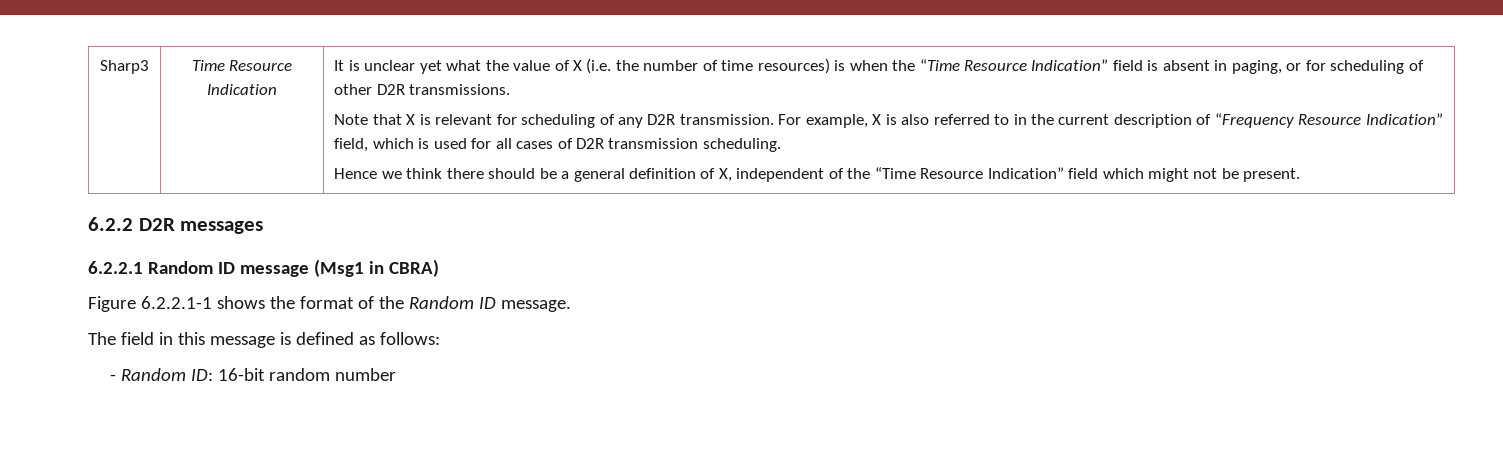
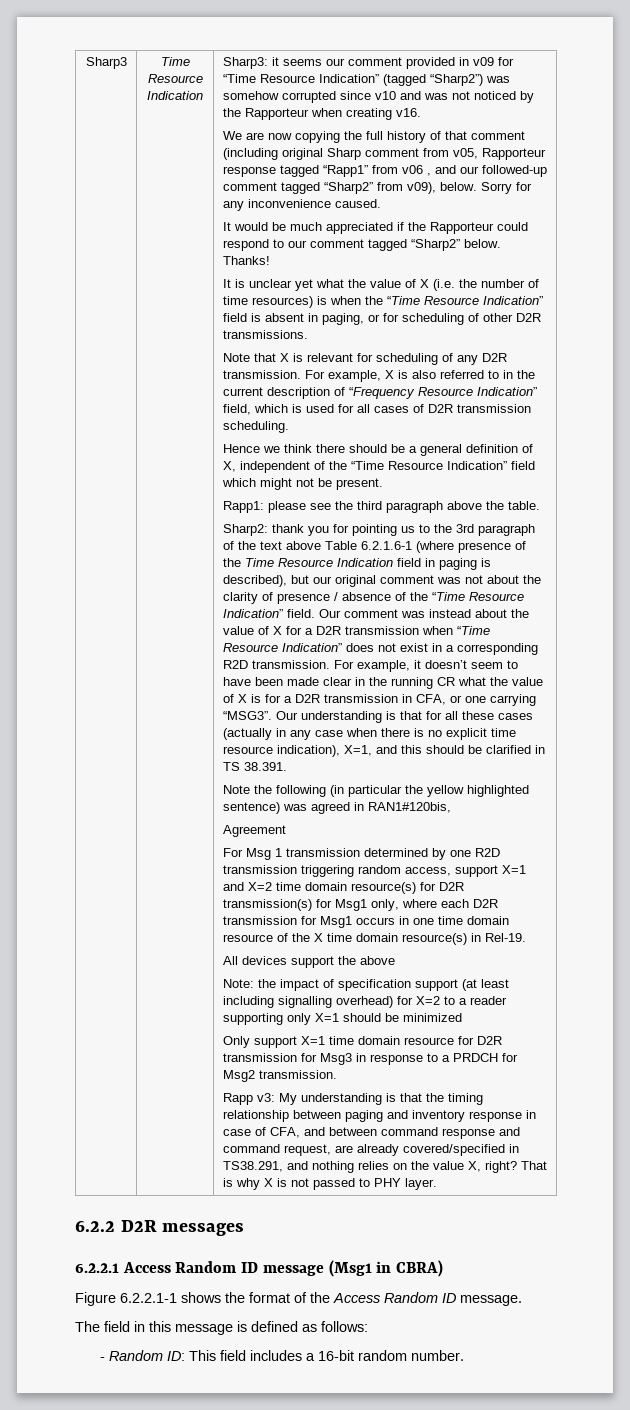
+ Sharp3: it seems our comment provided in v09 for “Time Resource Indication” (tagged “Sharp2”) was somehow corrupted since v10 and was not noticed by the Rapporteur when creating v16.
+ We are now copying the full history of that comment (including original Sharp comment from v05, Rapporteur response tagged “Rapp1” from v06 , and our followed-up comment tagged “Sharp2” from v09), below. Sorry for any inconvenience caused.
+ It would be much appreciated if the Rapporteur could respond to our comment tagged “Sharp2” below. Thanks!
+ Rapp1: please see the third paragraph above the table.
+ Sharp2: thank you for pointing us to the 3rd paragraph of the text above Table 6.2.1.6-1 (where presence of the Time Resource Indication field in paging is described), but our original comment was not about the clarity of presence / absence of the “Time Resource Indication” field. Our comment was instead about the value of X for a D2R transmission when “Time Resource Indication” does not exist in a corresponding R2D transmission. For example, it doesn’t seem to have been made clear in the running CR what the value of X is for a D2R transmission in CFA, or one carrying “MSG3”. Our understanding is that for all these cases (actually in any case when there is no explicit time resource indication), X=1, and this should be clarified in TS 38.391.
+ Note the following (in particular the yellow highlighted sentence) was agreed in RAN1#120bis,
+ Agreement
+ For Msg 1 transmission determined by one R2D transmission triggering random access, support X=1 and X=2 time domain resource(s) for D2R transmission(s) for Msg1 only, where each D2R transmission for Msg1 occurs in one time domain resource of the X time domain resource(s) in Rel-19.
+ All devices support the above
+ Note: the impact of specification support (at least including signalling overhead) for X=2 to a reader supporting only X=1 should be minimized
+ Only support X=1 time domain resource for D2R transmission for Msg3 in response to a PRDCH for Msg2 transmission.
+ Rapp v3: My understanding is that the timing relationship between paging and inventory response in case of CFA, and between command response and command request, are already covered/specified in TS38.291, and nothing relies on the value X, right? That is why X is not passed to PHY layer.
- 6.2.2.1 Random ID message (Msg1 in CBRA)
+ 6.2.2.1 Access Random ID message (Msg1 in CBRA)
- Figure 6.2.2.1-1 shows the format of the Random ID message.
+ Figure 6.2.2.1-1 shows the format of the Access Random ID message.
- - Random ID: 16-bit random number
+ - Random ID: This field includes a 16-bit random number.

